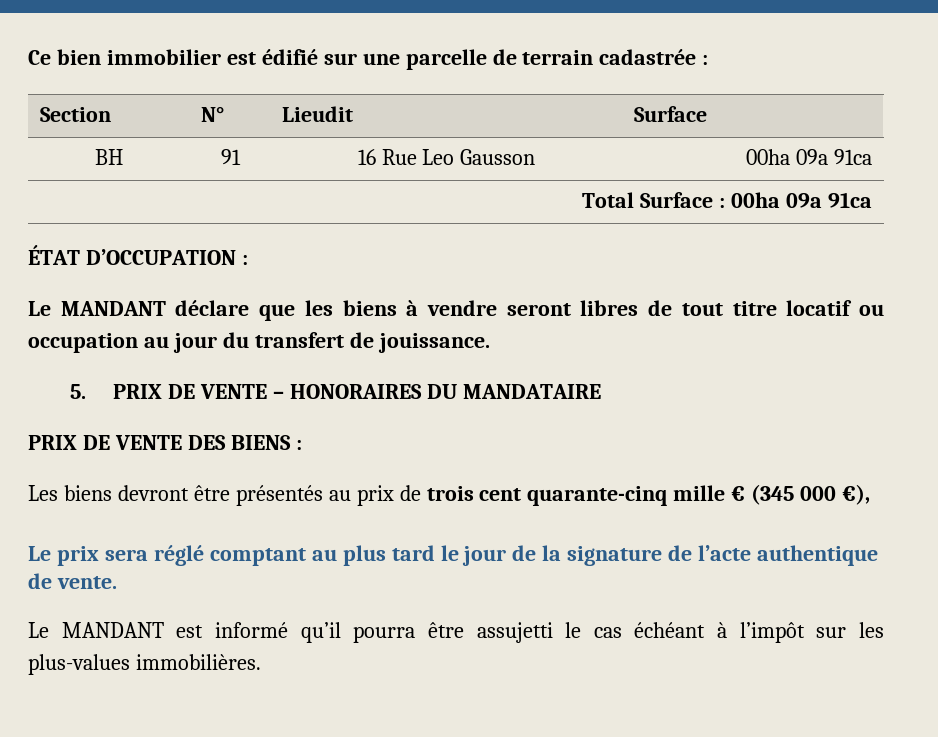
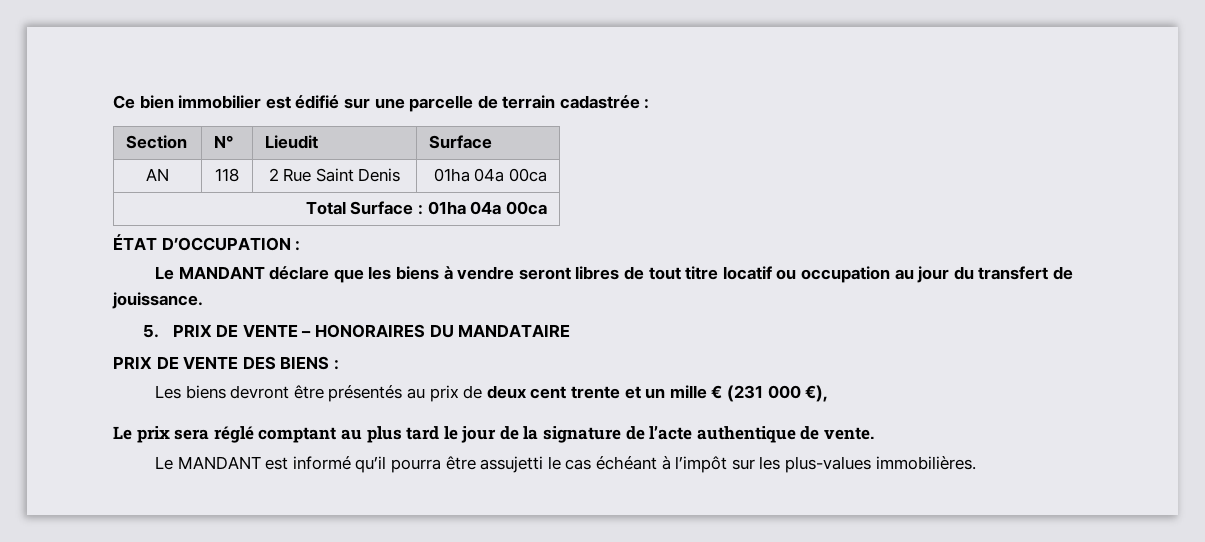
- BH | 91 | 16 Rue Leo Gausson | 00ha 09a 91ca
+ AN | 118 | 2 Rue Saint Denis | 01ha 04a 00ca
- Total Surface : 00ha 09a 91ca
+ Total Surface : 01ha 04a 00ca
- Les biens devront être présentés au prix de trois cent quarante-cinq mille € (345 000 €),
+ Les biens devront être présentés au prix de deux cent trente et un mille € (231 000 €),

